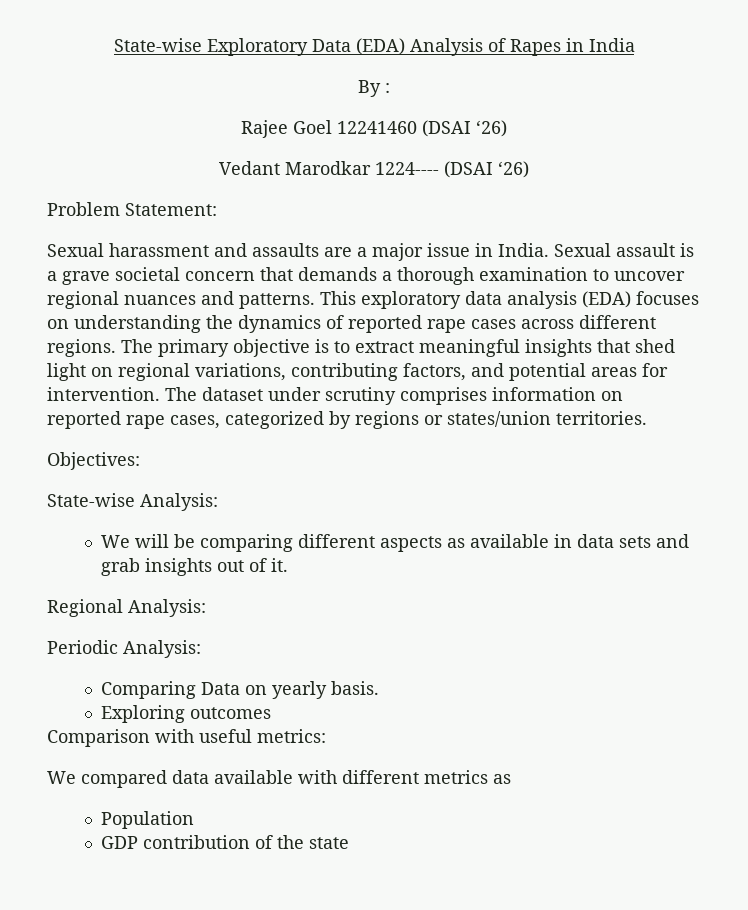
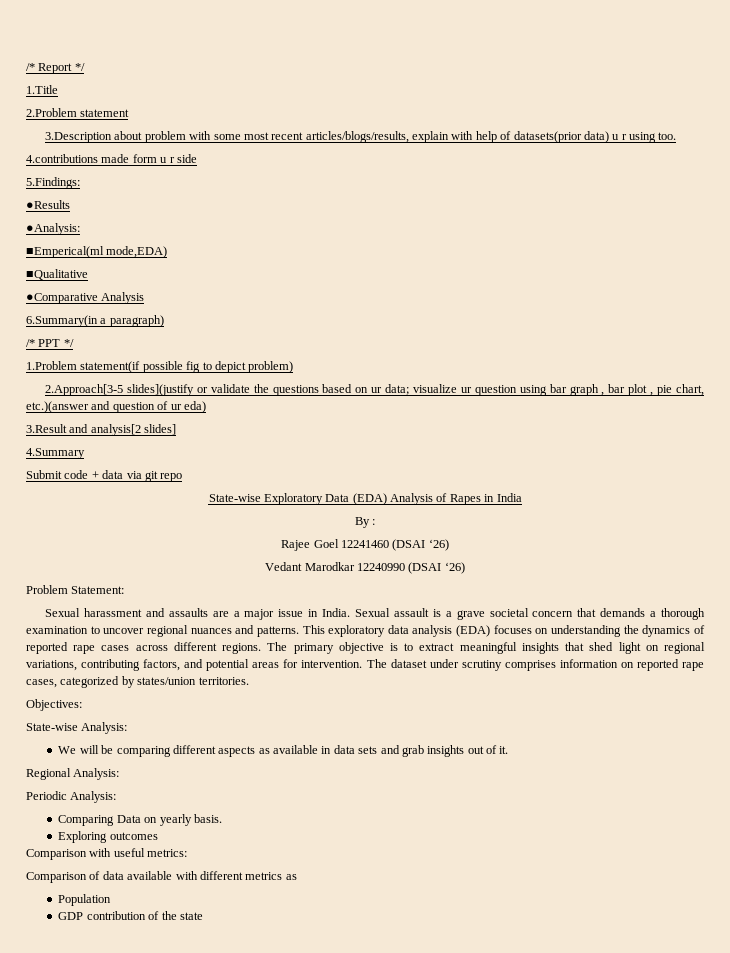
+ /* Report */
+ 1.Title
+ 2.Problem statement
+ 3.Description about problem with some most recent articles/blogs/results, explain with help of datasets(prior data) u r using too.
+ 4.contributions made form u r side
+ 5.Findings:
+ ●Results
+ ●Analysis:
+ ■Emperical(ml mode,EDA)
+ ■Qualitative
+ ●Comparative Analysis
+ 6.Summary(in a paragraph)
+ /* PPT */
+ 1.Problem statement(if possible fig to depict problem)
+ 2.Approach[3-5 slides](justify or validate the questions based on ur data; visualize ur question using bar graph , bar plot , pie chart, etc.)(answer and question of ur eda)
+ 3.Result and analysis[2 slides]
+ 4.Summary
+ Submit code + data via git repo
- Vedant Marodkar 1224---- (DSAI ‘26)
+ Vedant Marodkar 12240990 (DSAI ‘26)
- The dataset under scrutiny comprises information on reported rape cases, categorized by regions or states/union territories.
+ The dataset under scrutiny comprises information on reported rape cases, categorized by states/union territories.
- We compared data available with different metrics as
+ Comparison of data available with different metrics as

